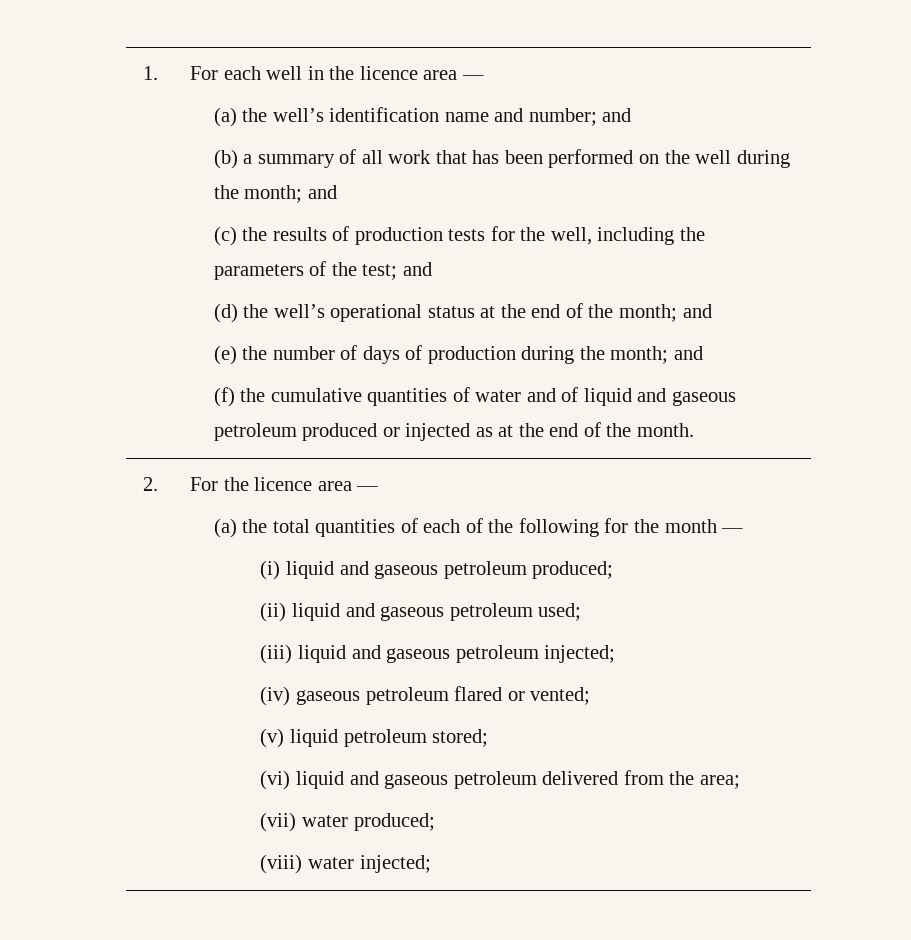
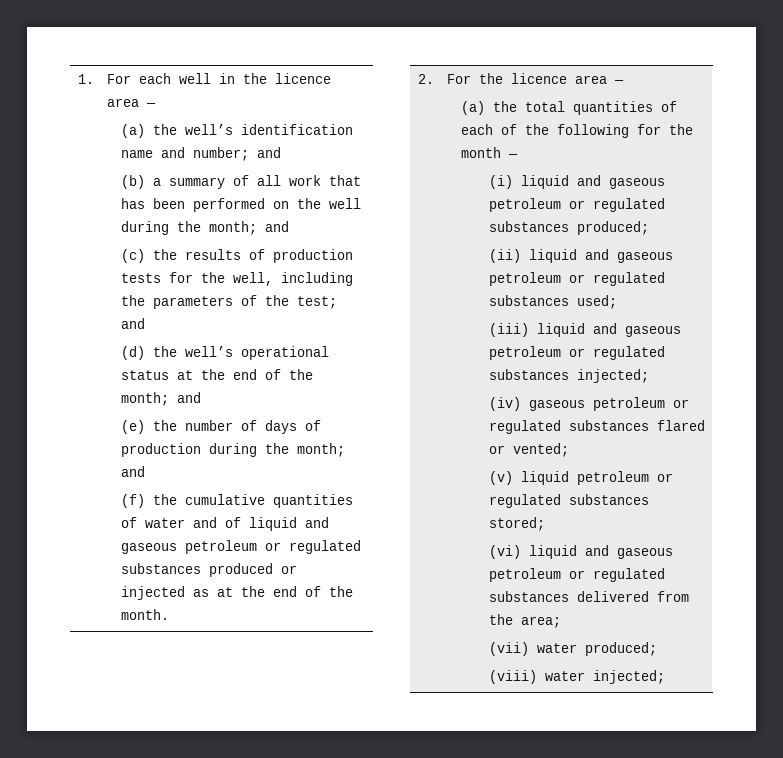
- (f) the cumulative quantities of water and of liquid and gaseous petroleum produced or injected as at the end of the month.
+ (f) the cumulative quantities of water and of liquid and gaseous petroleum or regulated substances produced or injected as at the end of the month.
- (i) liquid and gaseous petroleum produced;
+ (i) liquid and gaseous petroleum or regulated substances produced;
- (ii) liquid and gaseous petroleum used;
+ (ii) liquid and gaseous petroleum or regulated substances used;
- (iii) liquid and gaseous petroleum injected;
+ (iii) liquid and gaseous petroleum or regulated substances injected;
- (iv) gaseous petroleum flared or vented;
+ (iv) gaseous petroleum or regulated substances flared or vented;
- (v) liquid petroleum stored;
+ (v) liquid petroleum or regulated substances stored;
- (vi) liquid and gaseous petroleum delivered from the area;
+ (vi) liquid and gaseous petroleum or regulated substances delivered from the area;

